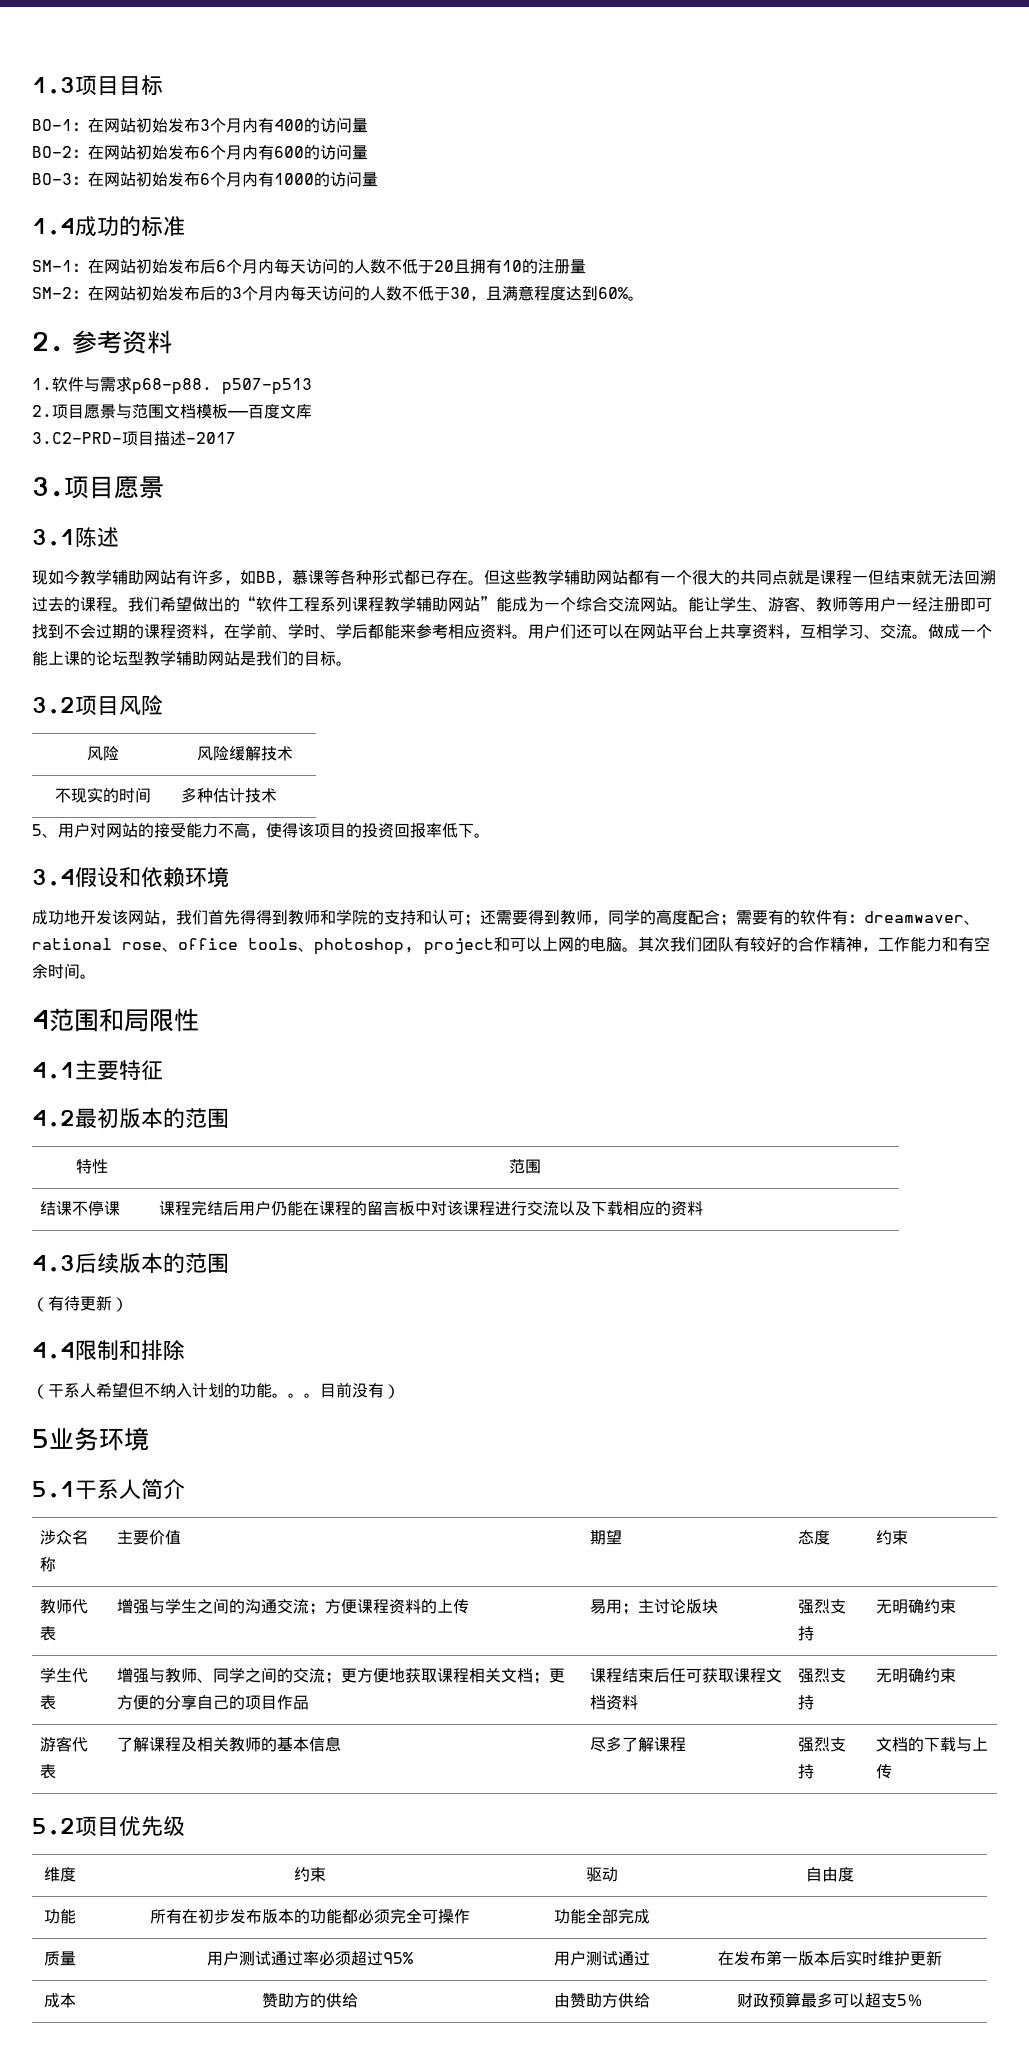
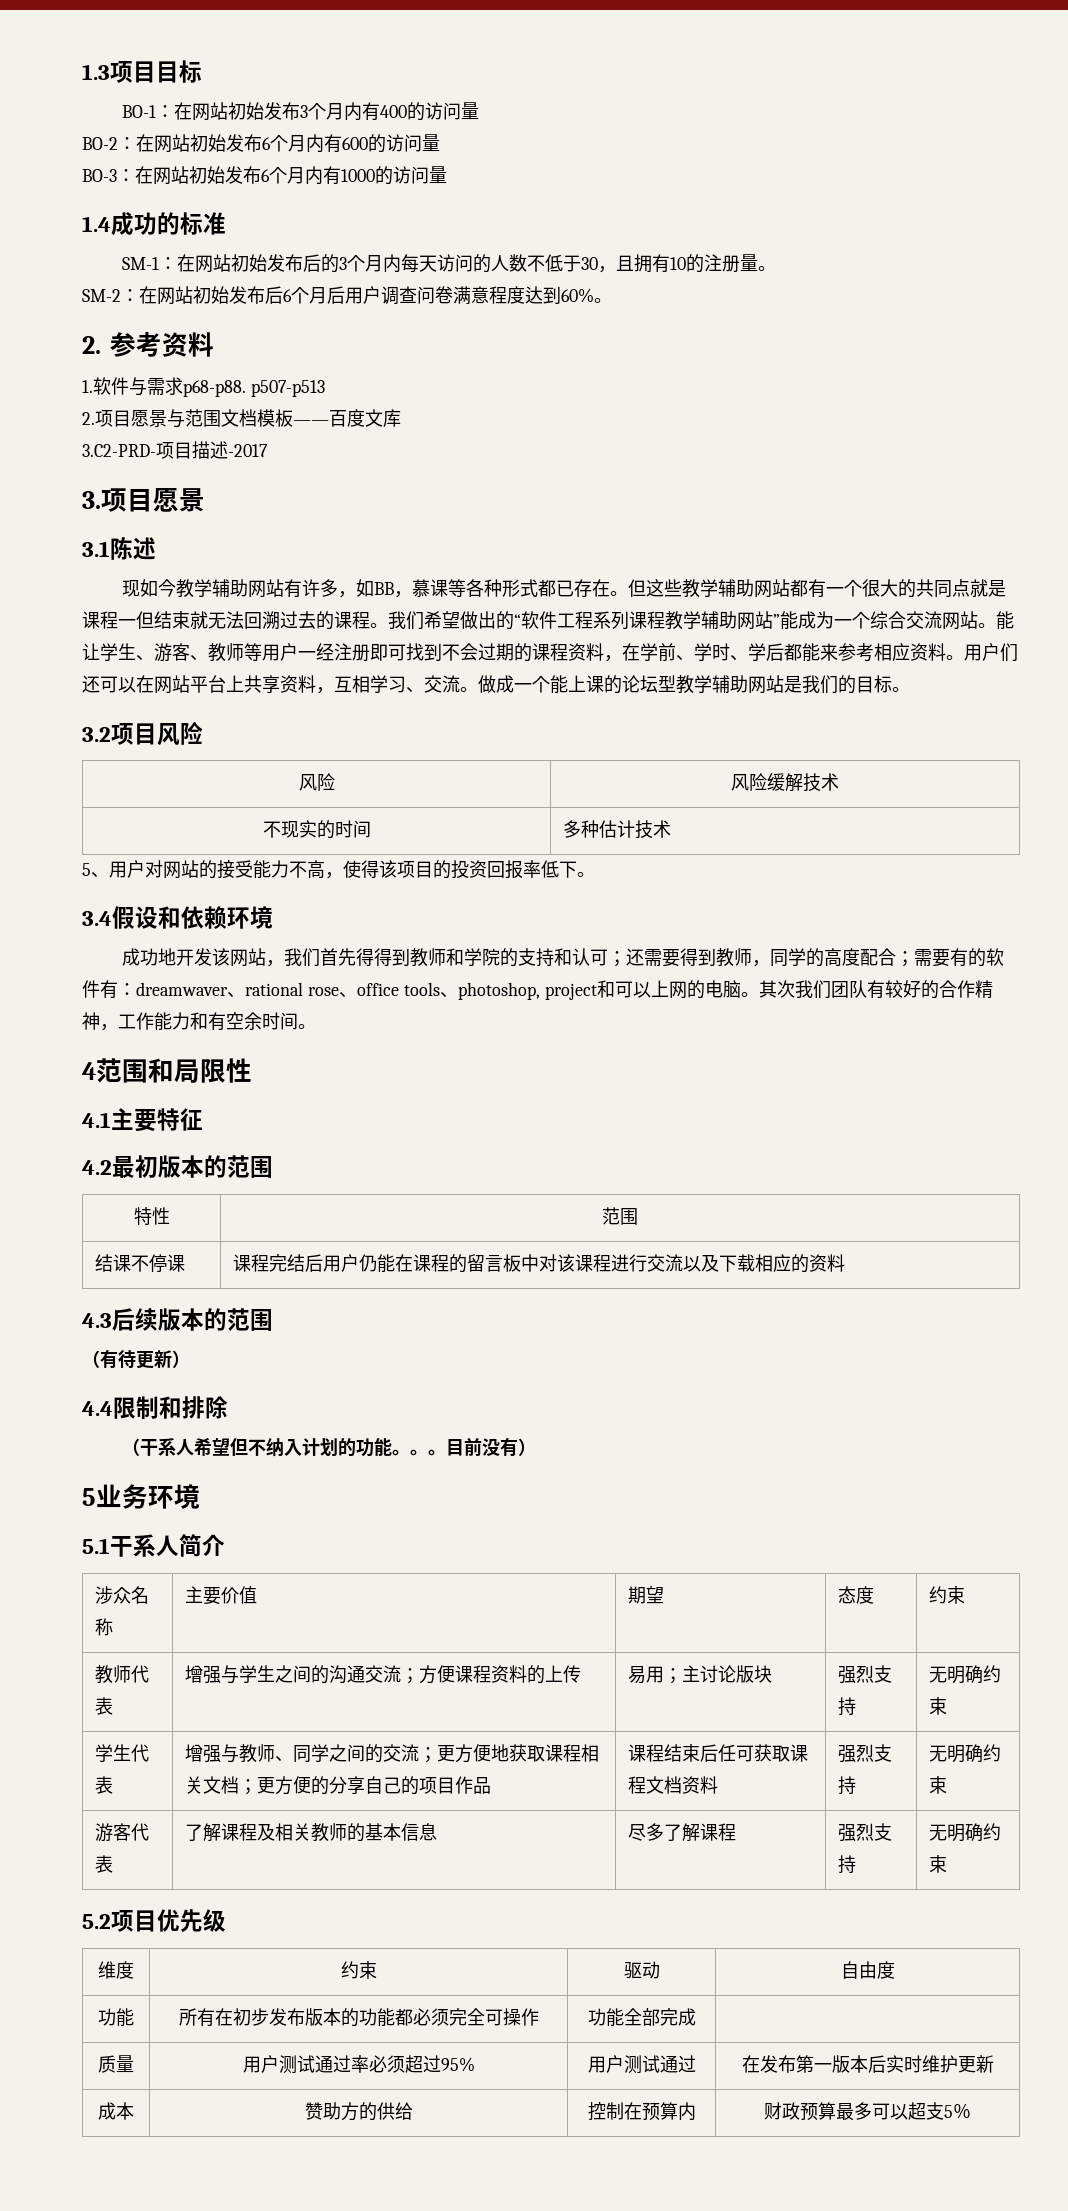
- SM-1：在网站初始发布后6个月内每天访问的人数不低于20且拥有10的注册量
- SM-2：在网站初始发布后的3个月内每天访问的人数不低于30，且满意程度达到60%。
+ SM-1：在网站初始发布后的3个月内每天访问的人数不低于30，且拥有10的注册量。
+ SM-2：在网站初始发布后6个月后用户调查问卷满意程度达到60%。
- 游客代表 | 了解课程及相关教师的基本信息 | 尽多了解课程 | 强烈支持 | 文档的下载与上传
+ 游客代表 | 了解课程及相关教师的基本信息 | 尽多了解课程 | 强烈支持 | 无明确约束
- 成本 | 赞助方的供给 | 由赞助方供给 | 财政预算最多可以超支5％
+ 成本 | 赞助方的供给 | 控制在预算内 | 财政预算最多可以超支5％

